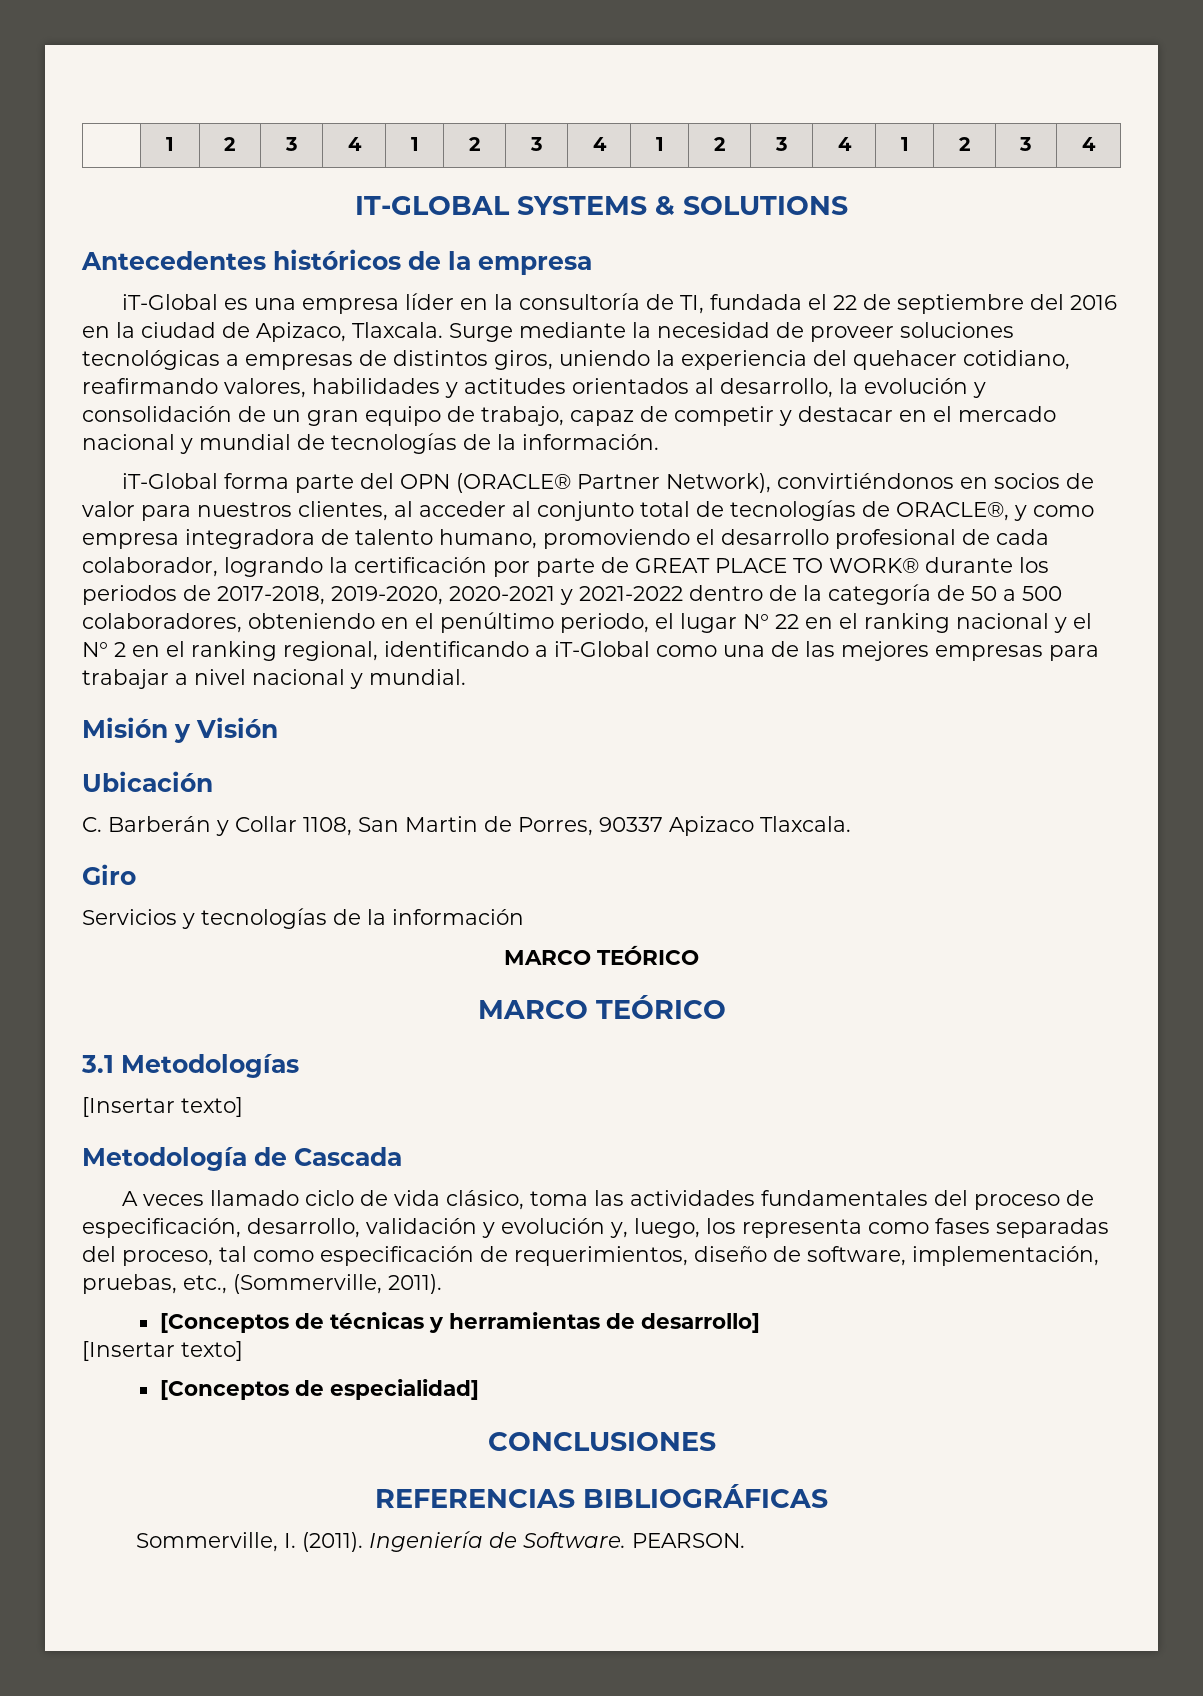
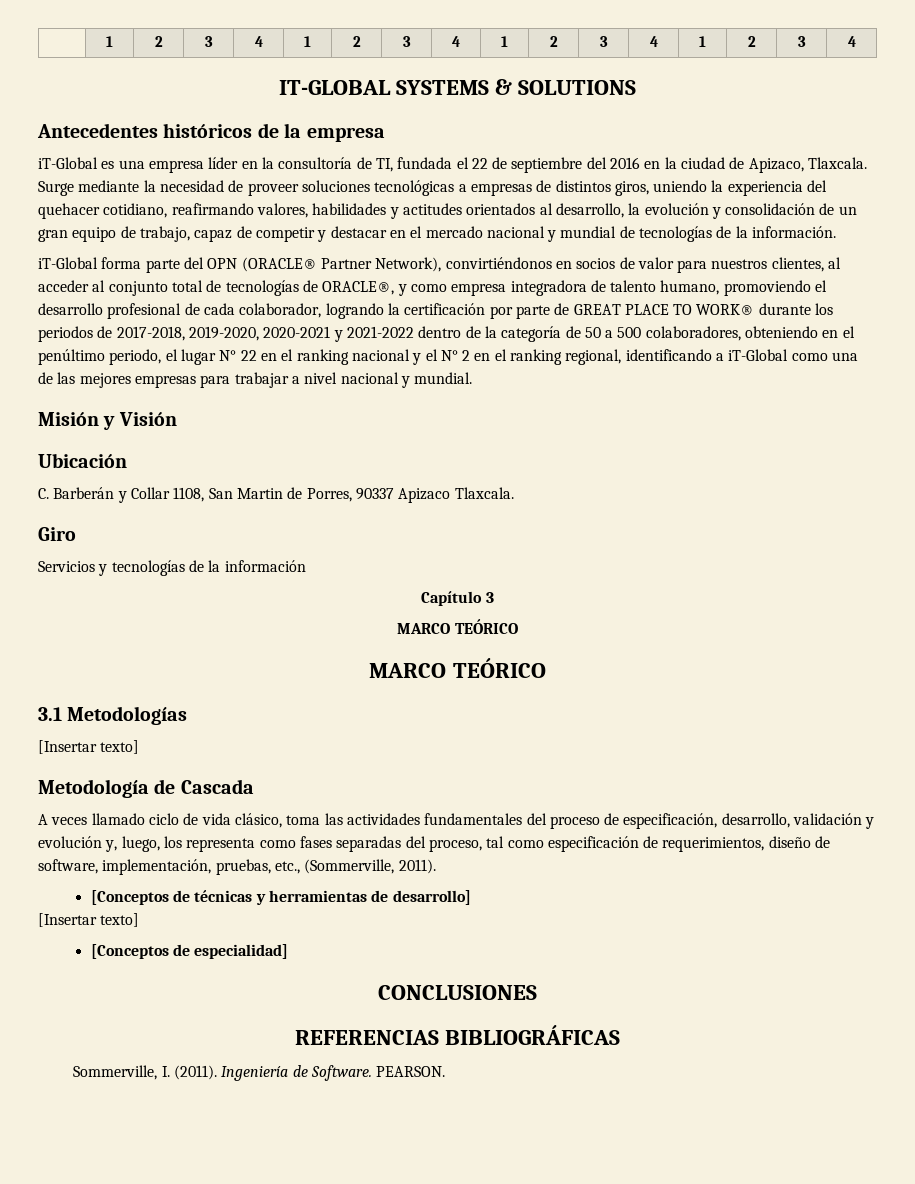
+ Capítulo 3

